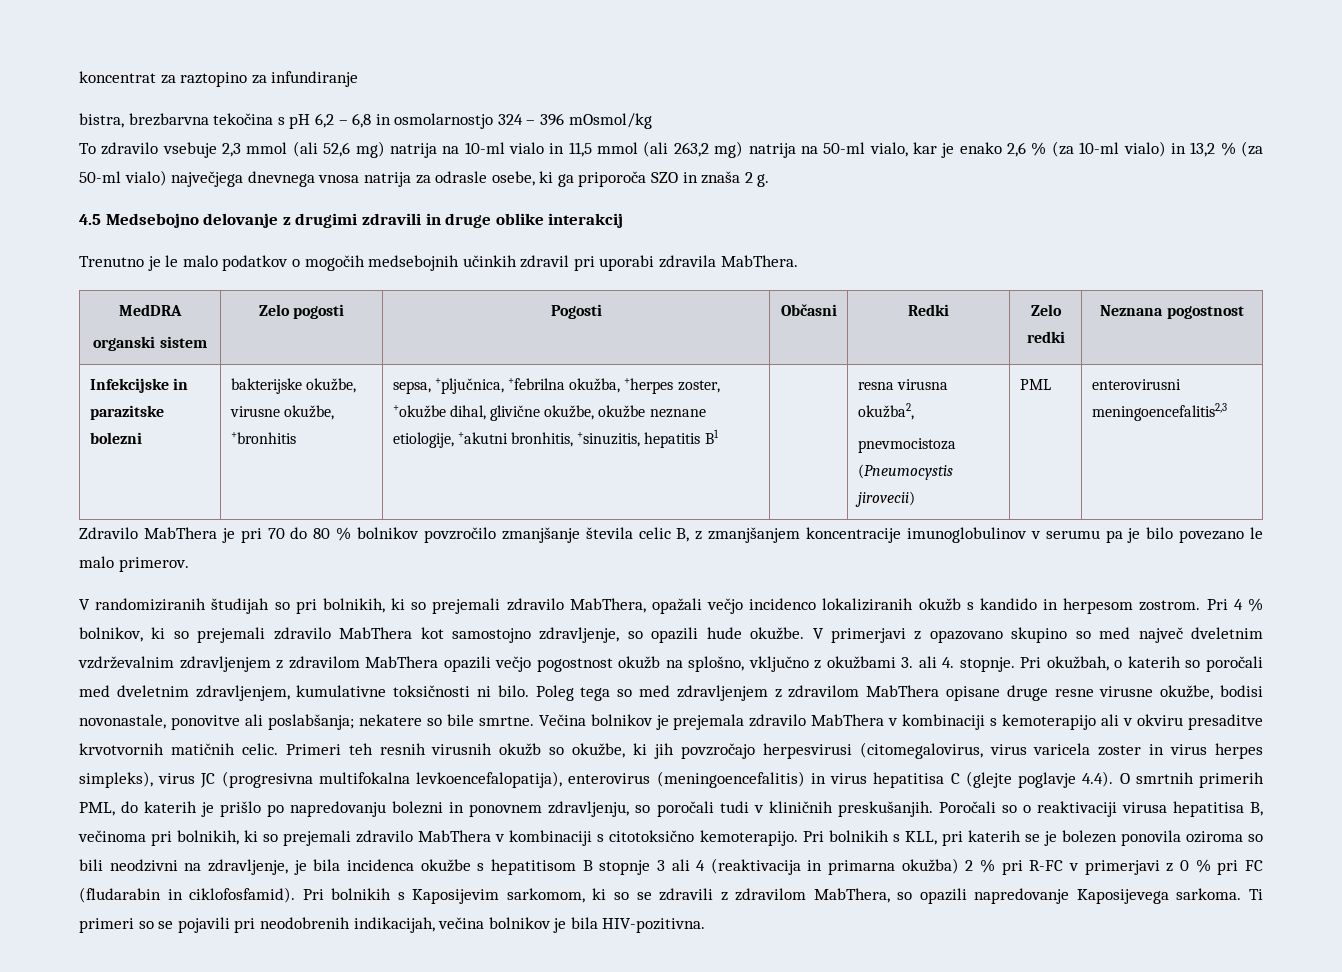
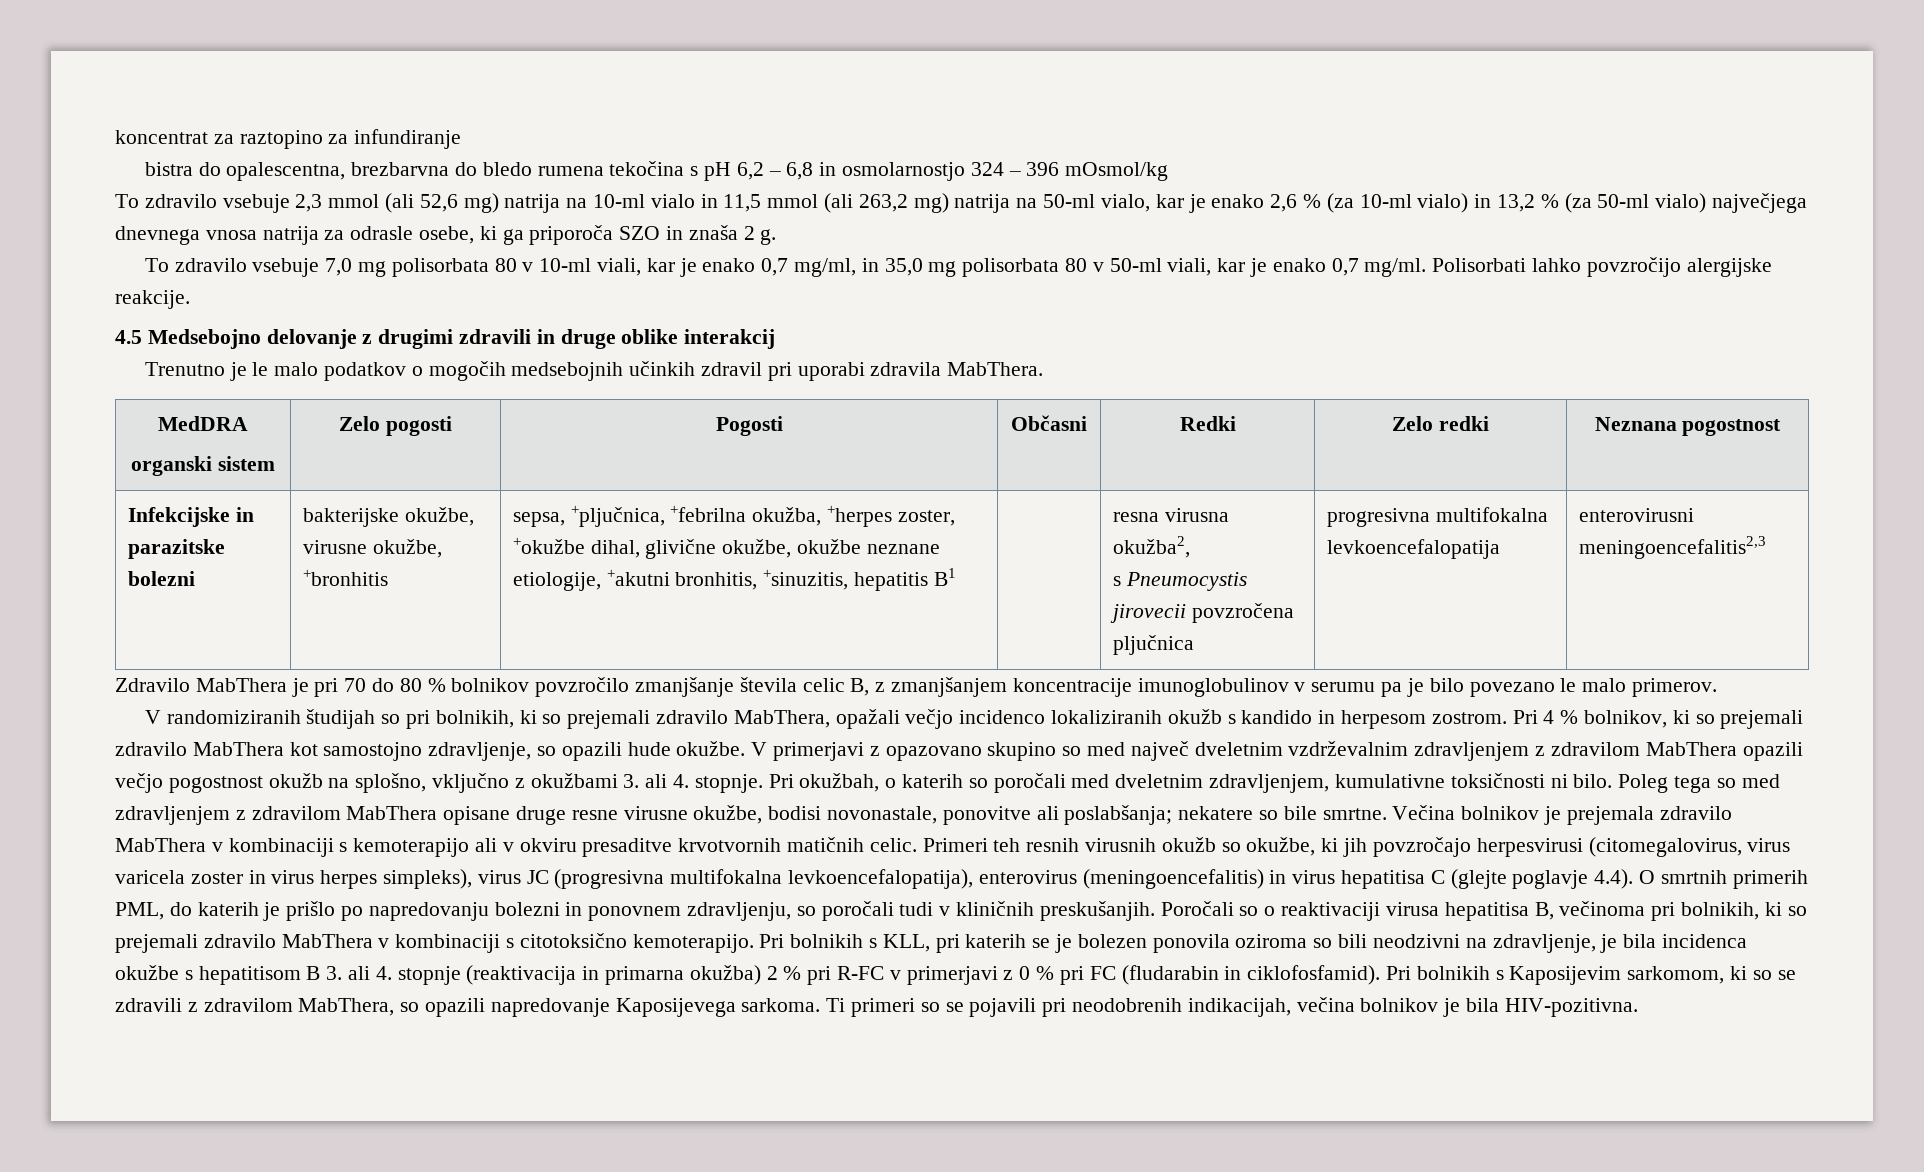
- bistra, brezbarvna tekočina s pH 6,2 – 6,8 in osmolarnostjo 324 – 396 mOsmol/kg
+ bistra do opalescentna, brezbarvna do bledo rumena tekočina s pH 6,2 – 6,8 in osmolarnostjo 324 – 396 mOsmol/kg
+ To zdravilo vsebuje 7,0 mg polisorbata 80 v 10-ml viali, kar je enako 0,7 mg/ml, in 35,0 mg polisorbata 80 v 50-ml viali, kar je enako 0,7 mg/ml. Polisorbati lahko povzročijo alergijske reakcije.
  Infekcijske in parazitske bolezni | bakterijske okužbe, virusne okužbe, +bronhitis | sepsa, +pljučnica, +febrilna okužba, +herpes zoster, +okužbe dihal, glivične okužbe, okužbe neznane etiologije, +akutni bronhitis, +sinuzitis, hepatitis B1 | | resna virusna okužba2,
- pnevmocistoza (Pneumocystis jirovecii) | PML | enterovirusni meningoencefalitis2,3
+ s Pneumocystis jirovecii povzročena pljučnica | progresivna multifokalna levkoencefalopatija | enterovirusni meningoencefalitis2,3
- Pri bolnikih s KLL, pri katerih se je bolezen ponovila oziroma so bili neodzivni na zdravljenje, je bila incidenca okužbe s hepatitisom B stopnje 3 ali 4 (reaktivacija in primarna okužba) 2 % pri R-FC v primerjavi z 0 % pri FC (fludarabin in ciklofosfamid).
+ Pri bolnikih s KLL, pri katerih se je bolezen ponovila oziroma so bili neodzivni na zdravljenje, je bila incidenca okužbe s hepatitisom B 3. ali 4. stopnje (reaktivacija in primarna okužba) 2 % pri R-FC v primerjavi z 0 % pri FC (fludarabin in ciklofosfamid).

